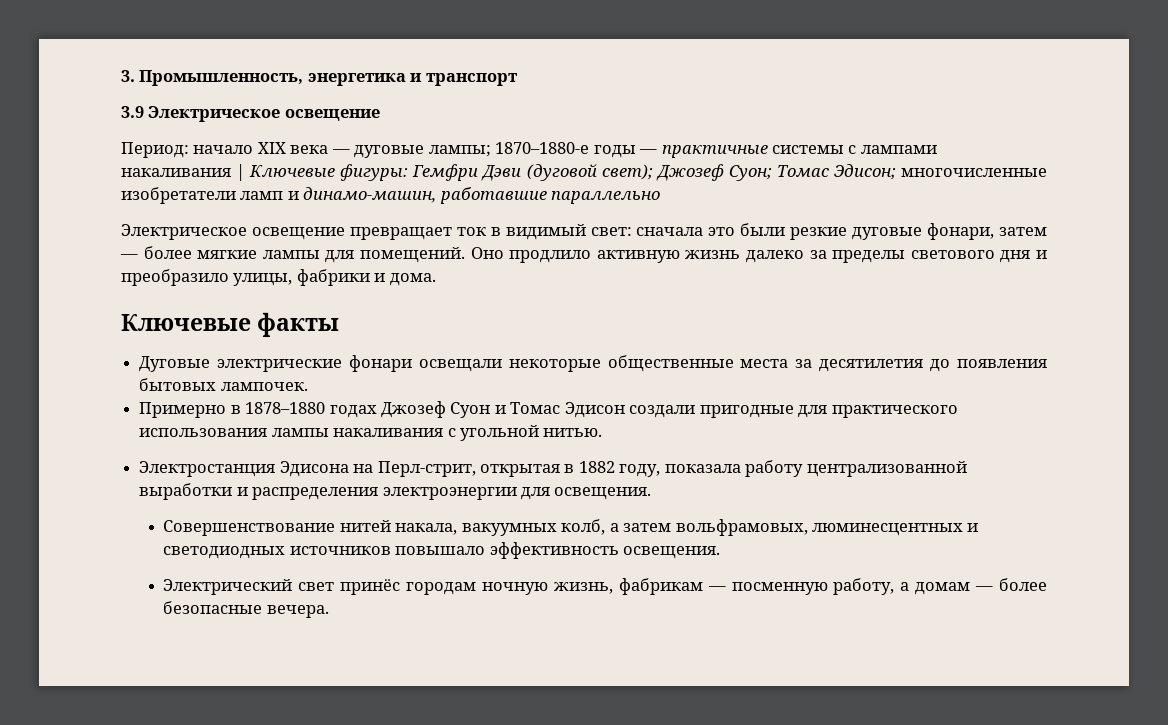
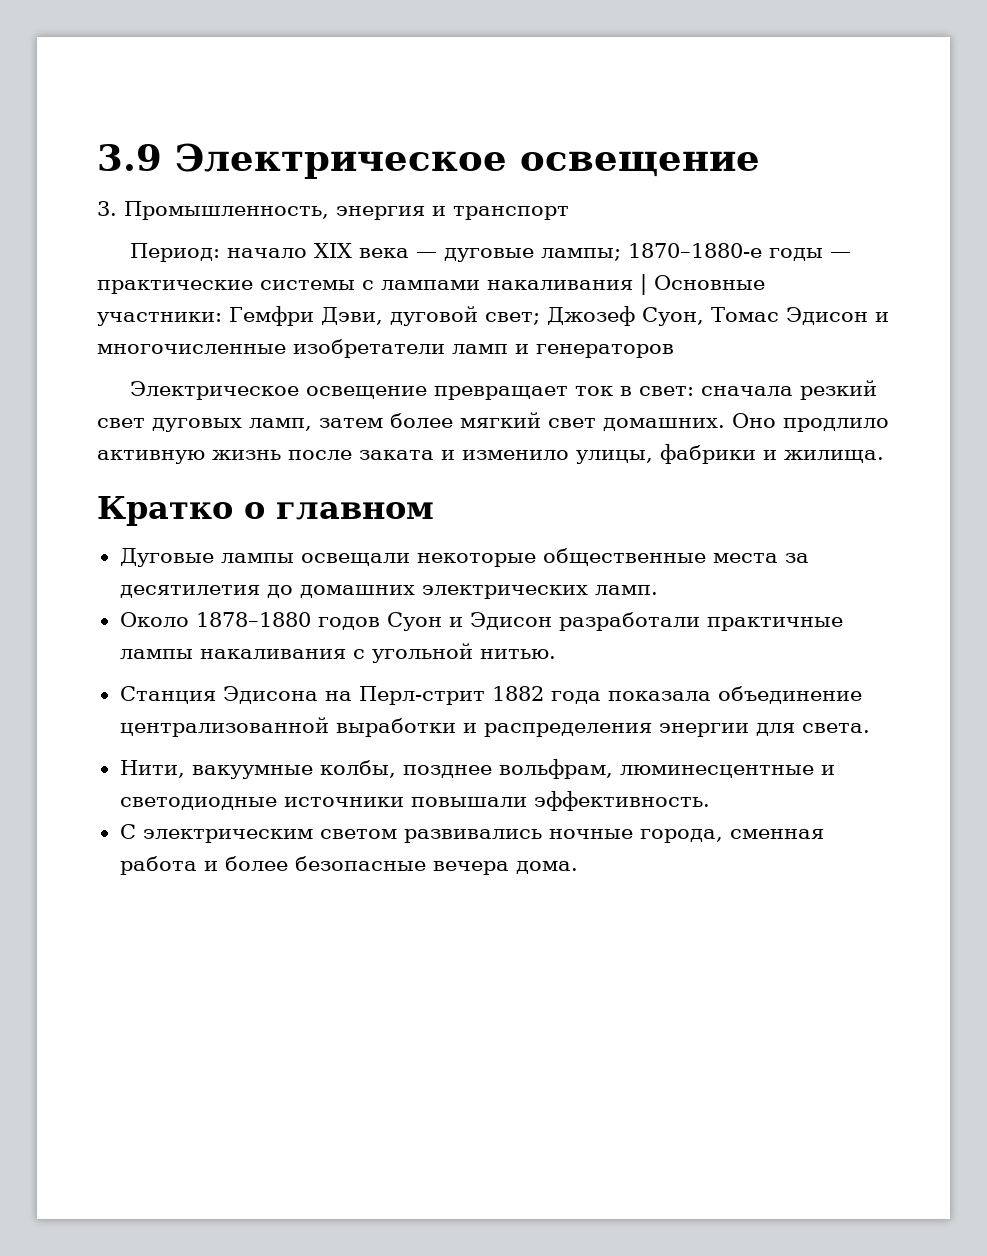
- 3. Промышленность, энергетика и транспорт
  3.9 Электрическое освещение
+ 3. Промышленность, энергия и транспорт
- Период: начало XIX века — дуговые лампы; 1870–1880-е годы — практичные системы с лампами накаливания | Ключевые фигуры: Гемфри Дэви (дуговой свет); Джозеф Суон; Томас Эдисон; многочисленные изобретатели ламп и динамо-машин, работавшие параллельно
+ Период: начало XIX века — дуговые лампы; 1870–1880-е годы — практические системы с лампами накаливания | Основные участники: Гемфри Дэви, дуговой свет; Джозеф Суон, Томас Эдисон и многочисленные изобретатели ламп и генераторов
- Электрическое освещение превращает ток в видимый свет: сначала это были резкие дуговые фонари, затем — более мягкие лампы для помещений. Оно продлило активную жизнь далеко за пределы светового дня и преобразило улицы, фабрики и дома.
- Ключевые факты
+ Электрическое освещение превращает ток в свет: сначала резкий свет дуговых ламп, затем более мягкий свет домашних. Оно продлило активную жизнь после заката и изменило улицы, фабрики и жилища.
+ Кратко о главном
- Дуговые электрические фонари освещали некоторые общественные места за десятилетия до появления бытовых лампочек.
- Примерно в 1878–1880 годах Джозеф Суон и Томас Эдисон создали пригодные для практического использования лампы накаливания с угольной нитью.
+ Дуговые лампы освещали некоторые общественные места за десятилетия до домашних электрических ламп.
+ Около 1878–1880 годов Суон и Эдисон разработали практичные лампы накаливания с угольной нитью.
- Электростанция Эдисона на Перл-стрит, открытая в 1882 году, показала работу централизованной выработки и распределения электроэнергии для освещения.
- Совершенствование нитей накала, вакуумных колб, а затем вольфрамовых, люминесцентных и светодиодных источников повышало эффективность освещения.
- Электрический свет принёс городам ночную жизнь, фабрикам — посменную работу, а домам — более безопасные вечера.
+ Станция Эдисона на Перл-стрит 1882 года показала объединение централизованной выработки и распределения энергии для света.
+ Нити, вакуумные колбы, позднее вольфрам, люминесцентные и светодиодные источники повышали эффективность.
+ С электрическим светом развивались ночные города, сменная работа и более безопасные вечера дома.

